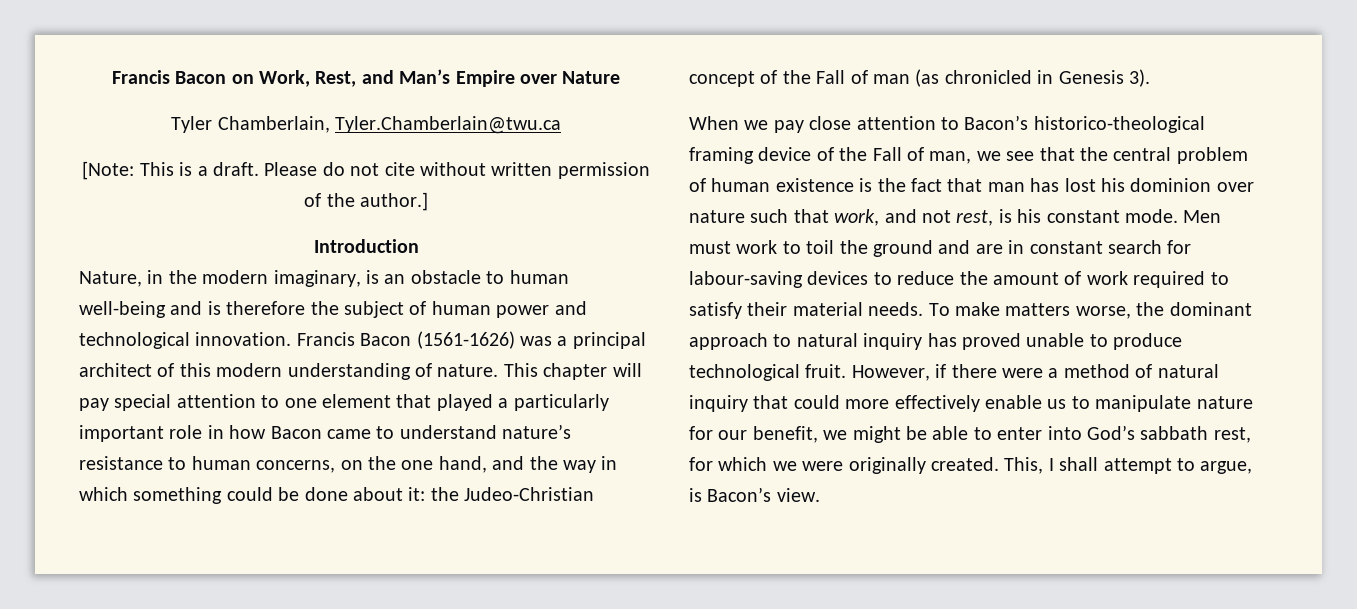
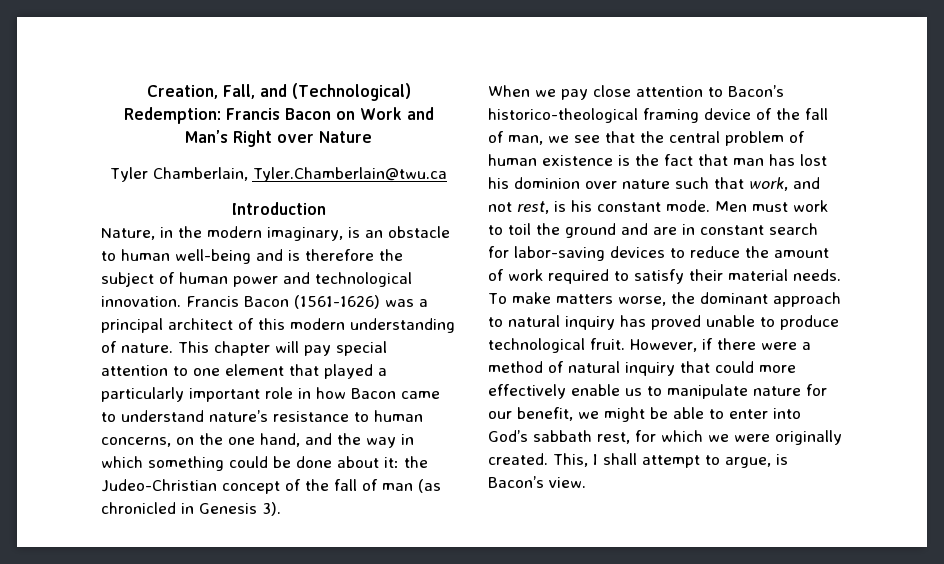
- Francis Bacon on Work, Rest, and Man’s Empire over Nature
+ Creation, Fall, and (Technological) Redemption: Francis Bacon on Work and Man’s Right over Nature
- [Note: This is a draft. Please do not cite without written permission of the author.]
- This chapter will pay special attention to one element that played a particularly important role in how Bacon came to understand nature’s resistance to human concerns, on the one hand, and the way in which something could be done about it: the Judeo-Christian concept of the Fall of man (as chronicled in Genesis 3).
+ This chapter will pay special attention to one element that played a particularly important role in how Bacon came to understand nature’s resistance to human concerns, on the one hand, and the way in which something could be done about it: the Judeo-Christian concept of the fall of man (as chronicled in Genesis 3).
- When we pay close attention to Bacon’s historico-theological framing device of the Fall of man, we see that the central problem of human existence is the fact that man has lost his dominion over nature such that work, and not rest, is his constant mode.
+ When we pay close attention to Bacon’s historico-theological framing device of the fall of man, we see that the central problem of human existence is the fact that man has lost his dominion over nature such that work, and not rest, is his constant mode.
- Men must work to toil the ground and are in constant search for labour-saving devices to reduce the amount of work required to satisfy their material needs.
+ Men must work to toil the ground and are in constant search for labor-saving devices to reduce the amount of work required to satisfy their material needs.

